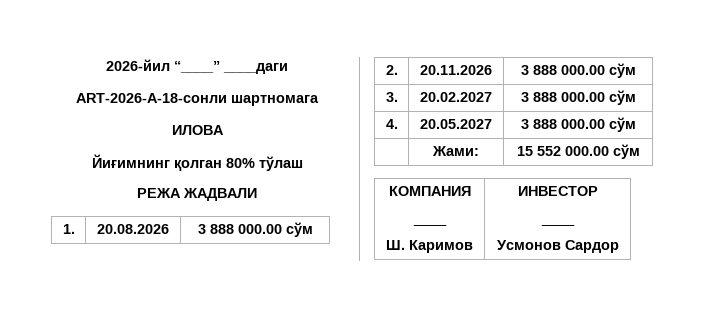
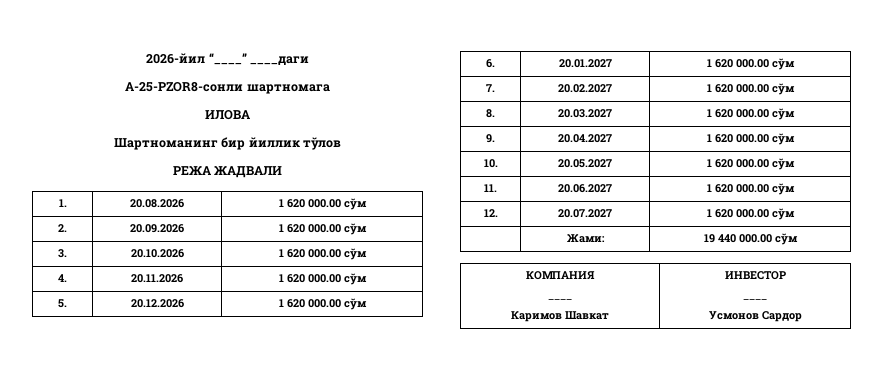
- ART-2026-A-18-сонли шартномага
+ А-25-PZOR8-сонли шартномага
- Йиғимнинг қолган 80% тўлаш
+ Шартноманинг бир йиллик тўлов
- 1. | 20.08.2026 | 3 888 000.00 сўм
+ 1. | 20.08.2026 | 1 620 000.00 сўм
- 2. | 20.11.2026 | 3 888 000.00 сўм
+ 2. | 20.09.2026 | 1 620 000.00 сўм
- 3. | 20.02.2027 | 3 888 000.00 сўм
+ 3. | 20.10.2026 | 1 620 000.00 сўм
- 4. | 20.05.2027 | 3 888 000.00 сўм
+ 4. | 20.11.2026 | 1 620 000.00 сўм
+ 5. | 20.12.2026 | 1 620 000.00 сўм
+ 6. | 20.01.2027 | 1 620 000.00 сўм
+ 7. | 20.02.2027 | 1 620 000.00 сўм
+ 8. | 20.03.2027 | 1 620 000.00 сўм
+ 9. | 20.04.2027 | 1 620 000.00 сўм
+ 10. | 20.05.2027 | 1 620 000.00 сўм
+ 11. | 20.06.2027 | 1 620 000.00 сўм
+ 12. | 20.07.2027 | 1 620 000.00 сўм
- | Жами: | 15 552 000.00 сўм
+ | Жами: | 19 440 000.00 сўм
  КОМПАНИЯ
  ____
- Ш. Каримов | ИНВЕСТОР
+ Каримов Шавкат | ИНВЕСТОР

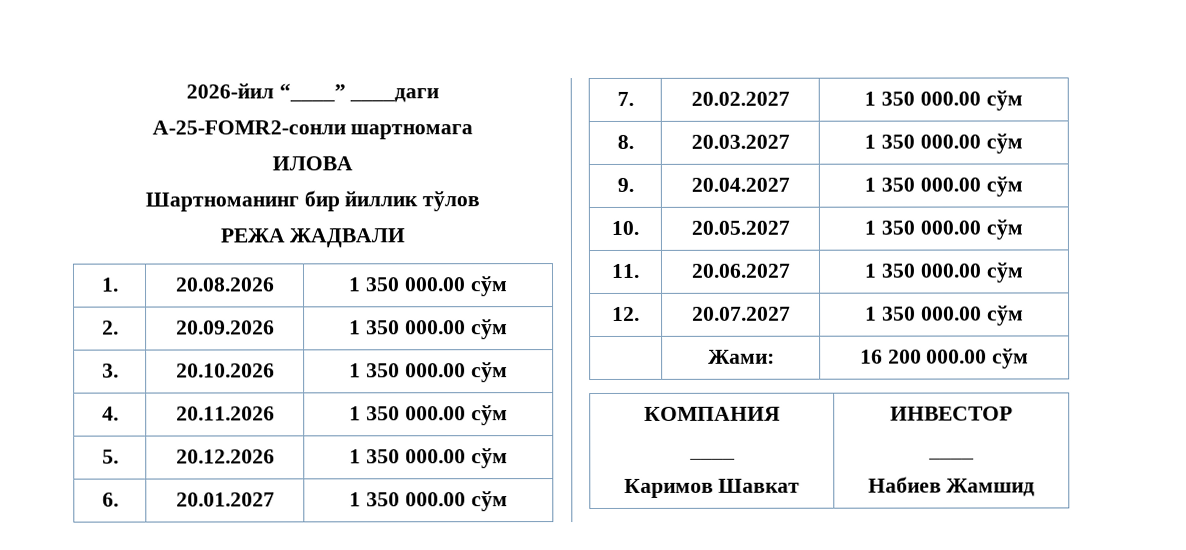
- А-25-PZOR8-сонли шартномага
+ А-25-FOMR2-сонли шартномага
- 1. | 20.08.2026 | 1 620 000.00 сўм
+ 1. | 20.08.2026 | 1 350 000.00 сўм
- 2. | 20.09.2026 | 1 620 000.00 сўм
+ 2. | 20.09.2026 | 1 350 000.00 сўм
- 3. | 20.10.2026 | 1 620 000.00 сўм
+ 3. | 20.10.2026 | 1 350 000.00 сўм
- 4. | 20.11.2026 | 1 620 000.00 сўм
+ 4. | 20.11.2026 | 1 350 000.00 сўм
- 5. | 20.12.2026 | 1 620 000.00 сўм
+ 5. | 20.12.2026 | 1 350 000.00 сўм
- 6. | 20.01.2027 | 1 620 000.00 сўм
+ 6. | 20.01.2027 | 1 350 000.00 сўм
- 7. | 20.02.2027 | 1 620 000.00 сўм
+ 7. | 20.02.2027 | 1 350 000.00 сўм
- 8. | 20.03.2027 | 1 620 000.00 сўм
+ 8. | 20.03.2027 | 1 350 000.00 сўм
- 9. | 20.04.2027 | 1 620 000.00 сўм
+ 9. | 20.04.2027 | 1 350 000.00 сўм
- 10. | 20.05.2027 | 1 620 000.00 сўм
+ 10. | 20.05.2027 | 1 350 000.00 сўм
- 11. | 20.06.2027 | 1 620 000.00 сўм
+ 11. | 20.06.2027 | 1 350 000.00 сўм
- 12. | 20.07.2027 | 1 620 000.00 сўм
+ 12. | 20.07.2027 | 1 350 000.00 сўм
- | Жами: | 19 440 000.00 сўм
+ | Жами: | 16 200 000.00 сўм
  КОМПАНИЯ
  ____
  Каримов Шавкат | ИНВЕСТОР
  ____
- Усмонов Сардор
+ Набиев Жамшид

